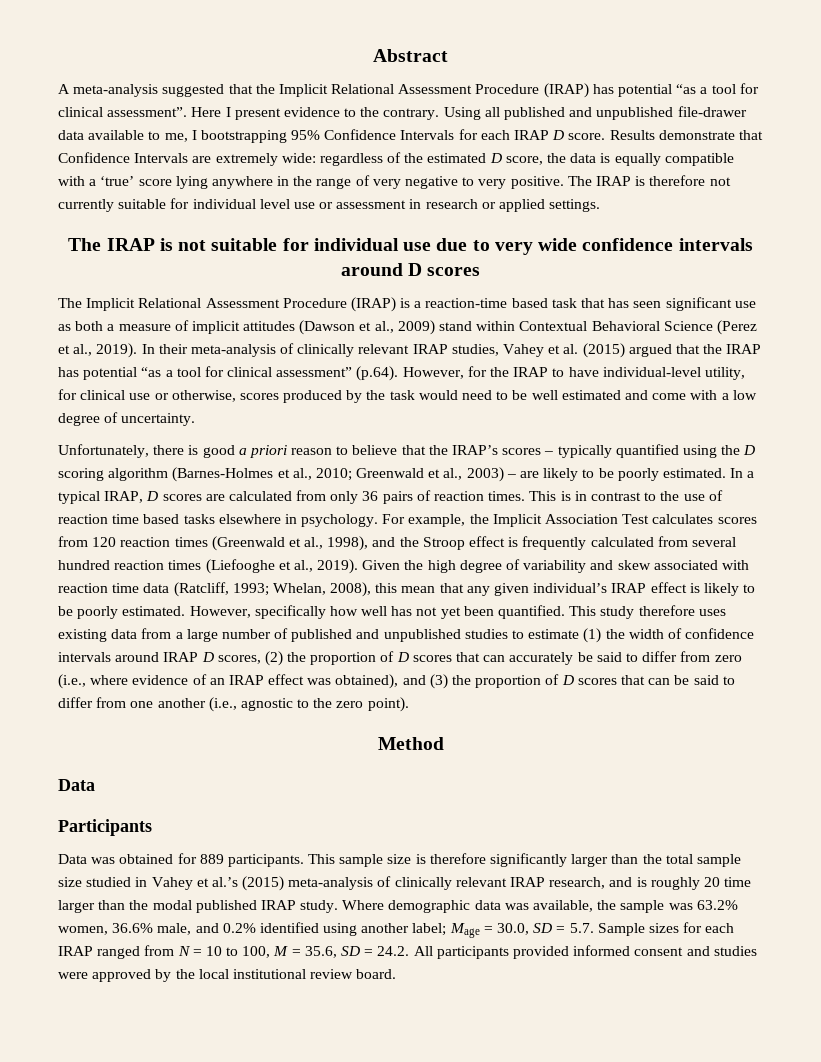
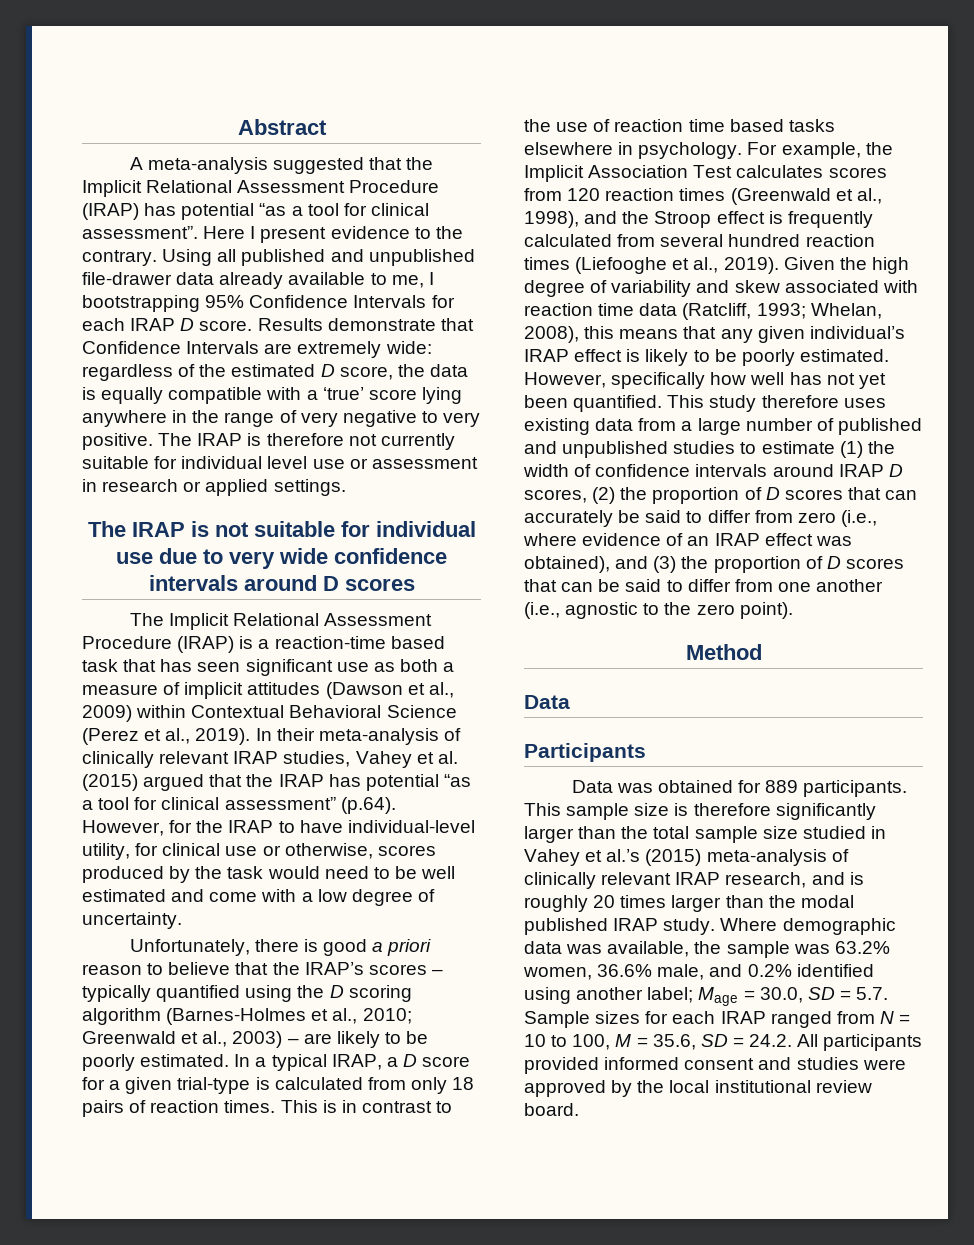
- Using all published and unpublished file-drawer data available to me, I bootstrapping 95% Confidence Intervals for each IRAP D score.
+ Using all published and unpublished file-drawer data already available to me, I bootstrapping 95% Confidence Intervals for each IRAP D score.
- The Implicit Relational Assessment Procedure (IRAP) is a reaction-time based task that has seen significant use as both a measure of implicit attitudes (Dawson et al., 2009) stand within Contextual Behavioral Science (Perez et al., 2019).
+ The Implicit Relational Assessment Procedure (IRAP) is a reaction-time based task that has seen significant use as both a measure of implicit attitudes (Dawson et al., 2009) within Contextual Behavioral Science (Perez et al., 2019).
- In a typical IRAP, D scores are calculated from only 36 pairs of reaction times.
+ In a typical IRAP, a D score for a given trial-type is calculated from only 18 pairs of reaction times.
- Given the high degree of variability and skew associated with reaction time data (Ratcliff, 1993; Whelan, 2008), this mean that any given individual’s IRAP effect is likely to be poorly estimated.
+ Given the high degree of variability and skew associated with reaction time data (Ratcliff, 1993; Whelan, 2008), this means that any given individual’s IRAP effect is likely to be poorly estimated.
- This sample size is therefore significantly larger than the total sample size studied in Vahey et al.’s (2015) meta-analysis of clinically relevant IRAP research, and is roughly 20 time larger than the modal published IRAP study.
+ This sample size is therefore significantly larger than the total sample size studied in Vahey et al.’s (2015) meta-analysis of clinically relevant IRAP research, and is roughly 20 times larger than the modal published IRAP study.

